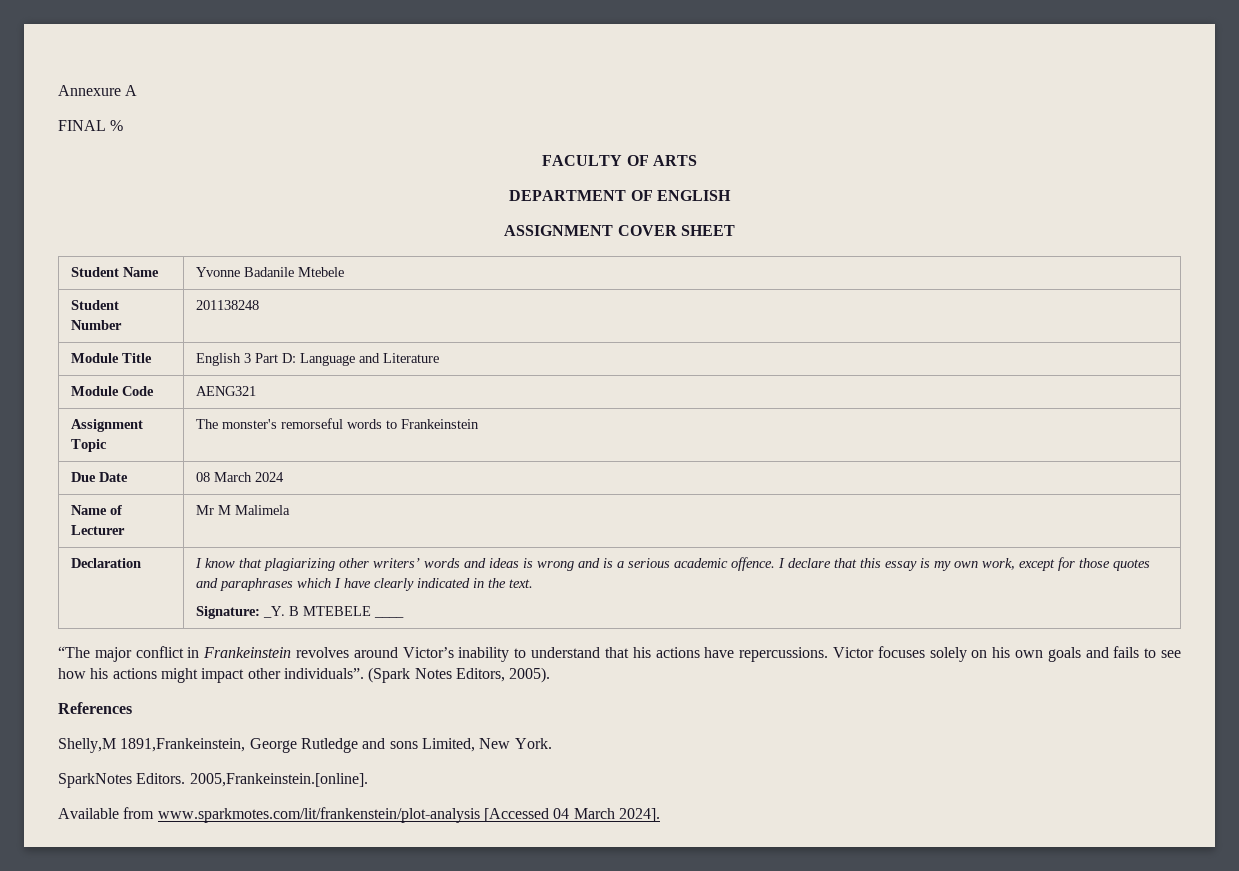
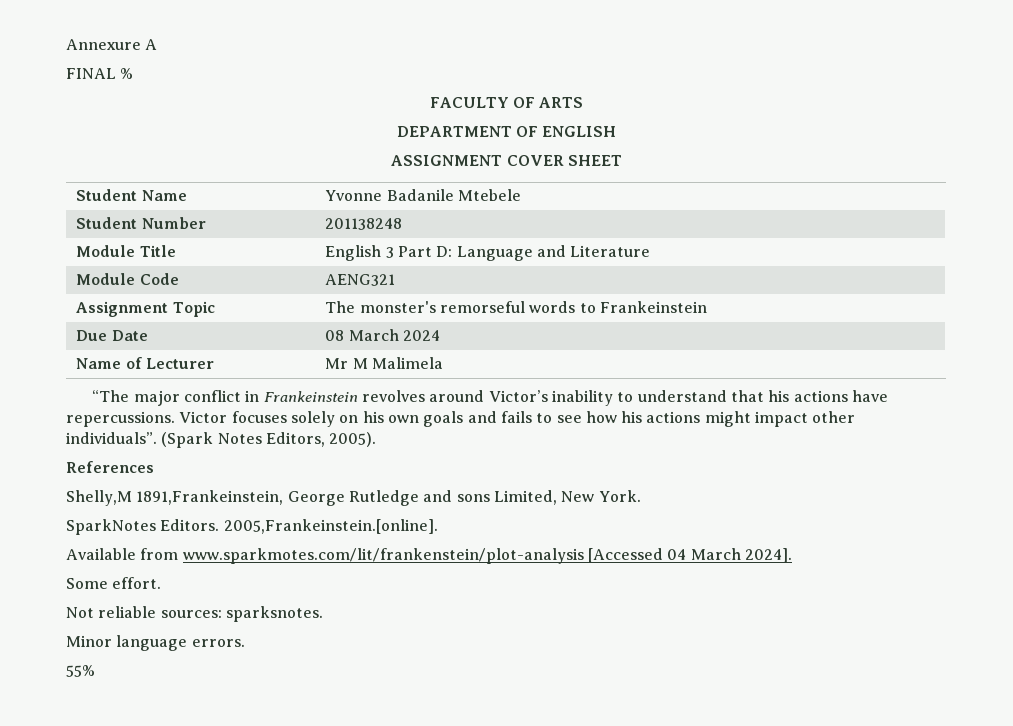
- Declaration | I know that plagiarizing other writers’ words and ideas is wrong and is a serious academic offence. I declare that this essay is my own work, except for those quotes and paraphrases which I have clearly indicated in the text.
- Signature: _Y. B MTEBELE ____
+ Some effort.
+ Not reliable sources: sparksnotes.
+ Minor language errors.
+ 55%

